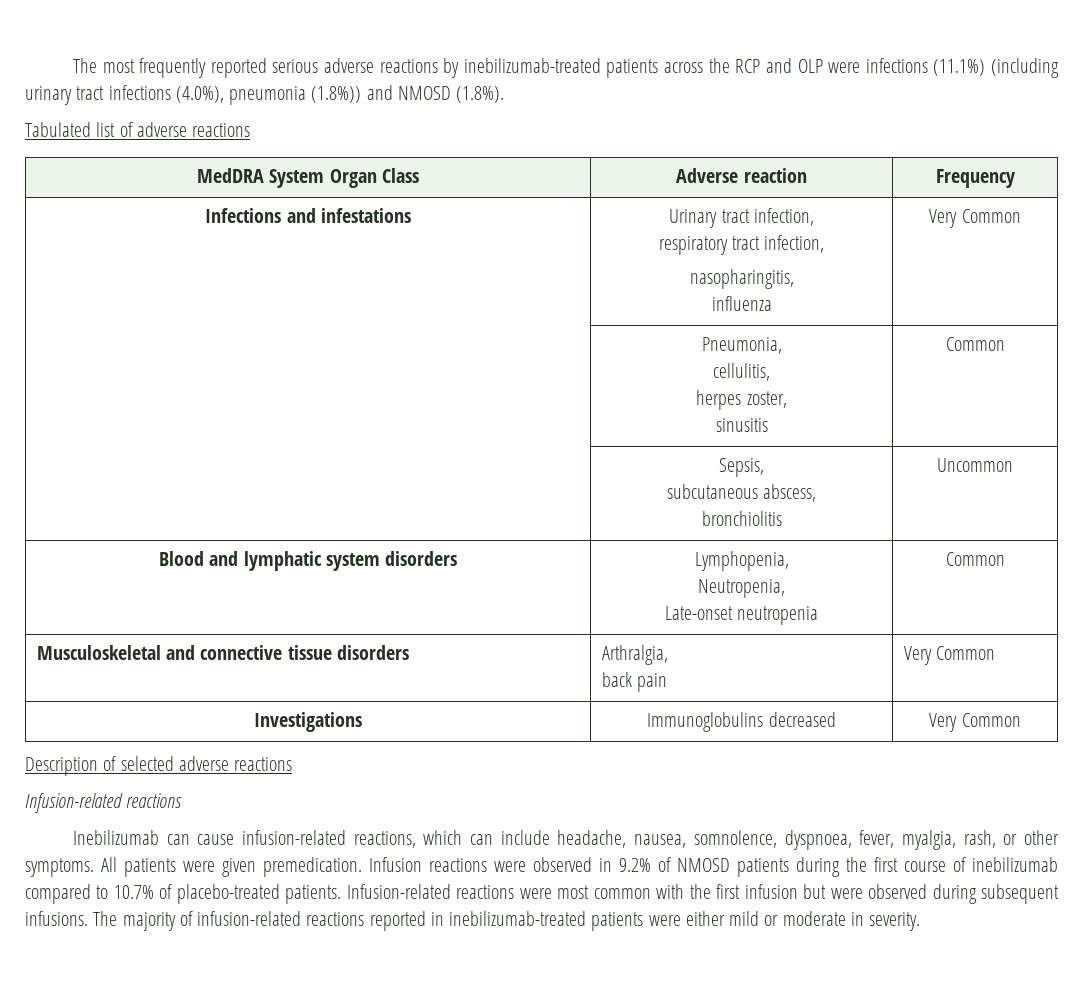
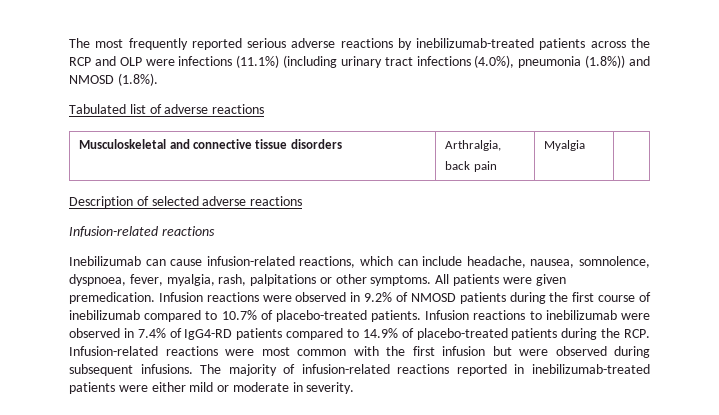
- MedDRA System Organ Class | Adverse reaction | Frequency
- Infections and infestations | Urinary tract infection,
- respiratory tract infection,
- nasopharingitis,
- influenza | Very Common
- | Pneumonia,
- cellulitis,
- herpes zoster,
- sinusitis | Common
- | Sepsis,
- subcutaneous abscess,
- bronchiolitis | Uncommon
- Blood and lymphatic system disorders | Lymphopenia,
- Neutropenia,
- Late-onset neutropenia | Common
  Musculoskeletal and connective tissue disorders | Arthralgia,
- back pain | Very Common
- Investigations | Immunoglobulins decreased | Very Common
+ back pain | Myalgia |
- Inebilizumab can cause infusion-related reactions, which can include headache, nausea, somnolence, dyspnoea, fever, myalgia, rash, or other symptoms.
+ Inebilizumab can cause infusion-related reactions, which can include headache, nausea, somnolence, dyspnoea, fever, myalgia, rash, palpitations or other symptoms.
- Infusion-related reactions were most common with the first infusion but were observed during subsequent infusions.
+ Infusion reactions to inebilizumab were observed in 7.4% of IgG4-RD patients compared to 14.9% of placebo-treated patients during the RCP. Infusion-related reactions were most common with the first infusion but were observed during subsequent infusions.

